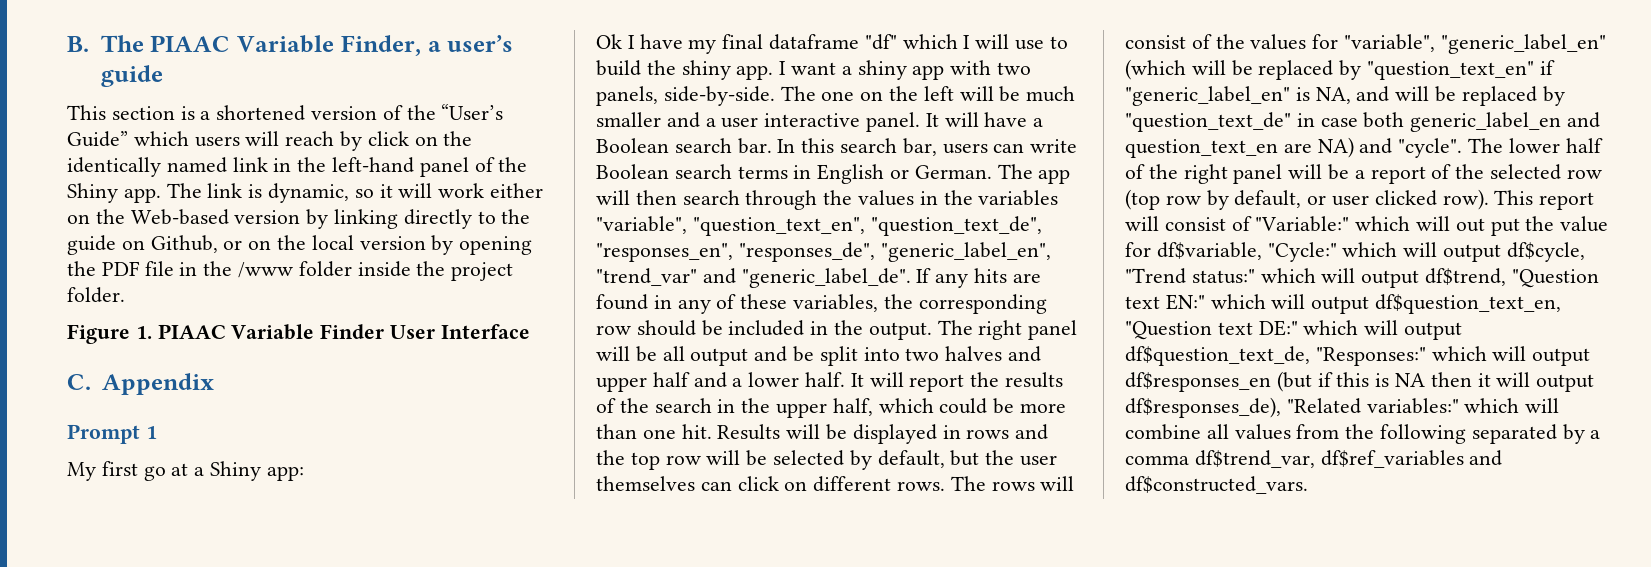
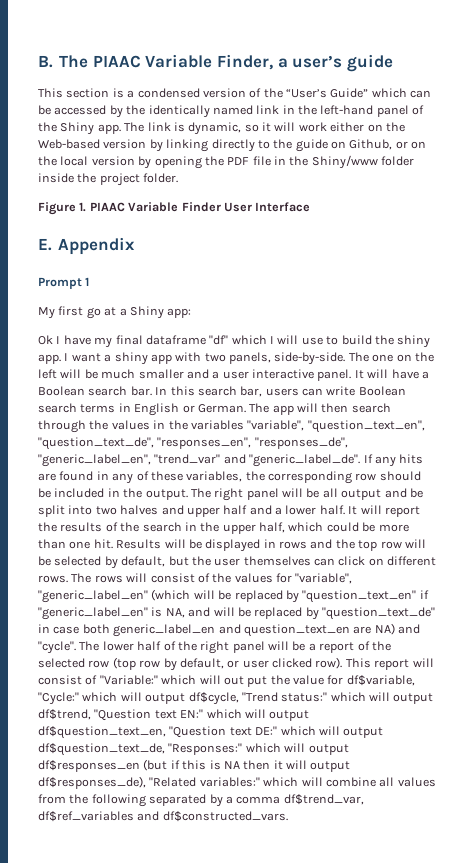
- This section is a shortened version of the “User’s Guide” which users will reach by click on the identically named link in the left-hand panel of the Shiny app.
+ This section is a condensed version of the “User’s Guide” which can be accessed by the identically named link in the left-hand panel of the Shiny app.
- The link is dynamic, so it will work either on the Web-based version by linking directly to the guide on Github, or on the local version by opening the PDF file in the /www folder inside the project folder.
+ The link is dynamic, so it will work either on the Web-based version by linking directly to the guide on Github, or on the local version by opening the PDF file in the Shiny/www folder inside the project folder.
- C. Appendix
+ E. Appendix

